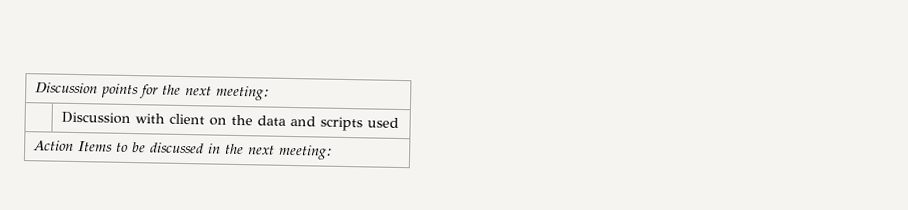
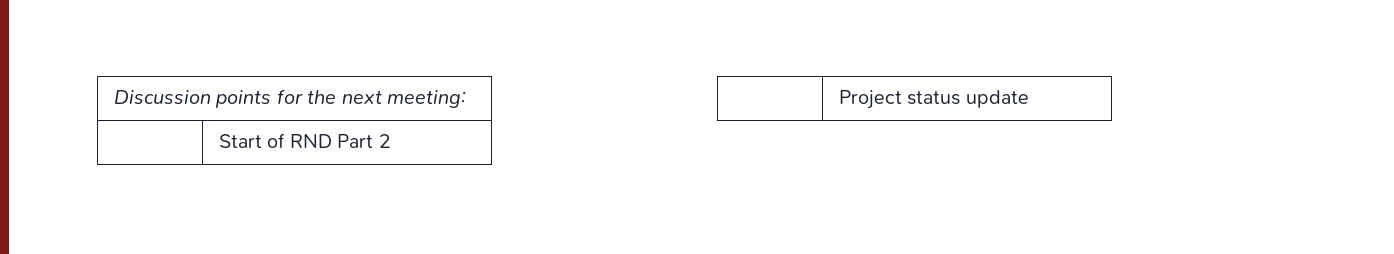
- | Discussion with client on the data and scripts used
- Action Items to be discussed in the next meeting:
+ | Start of RND Part 2
+ | Project status update

